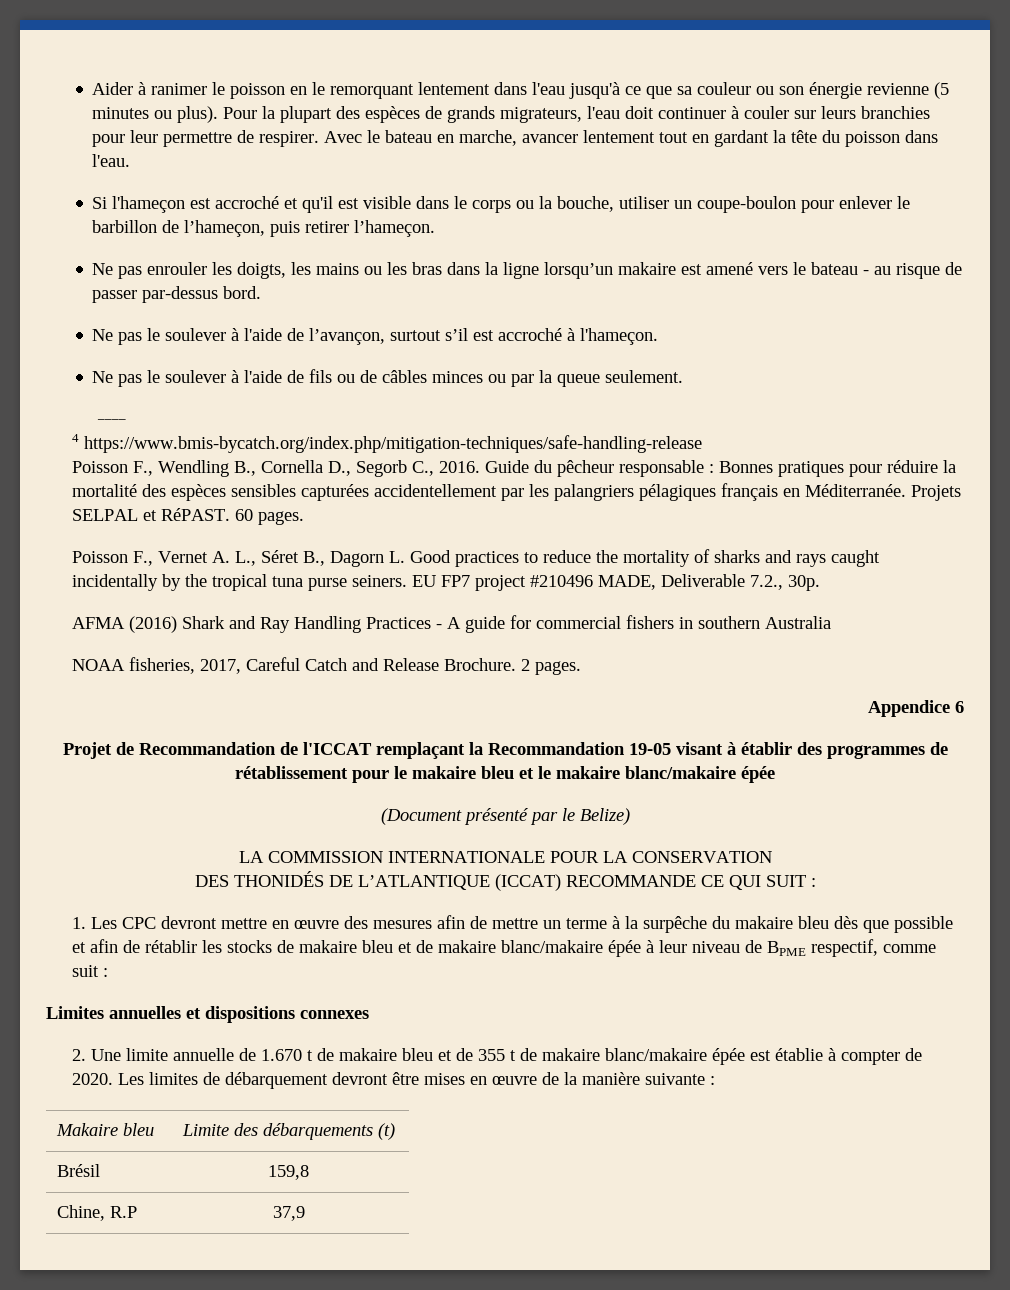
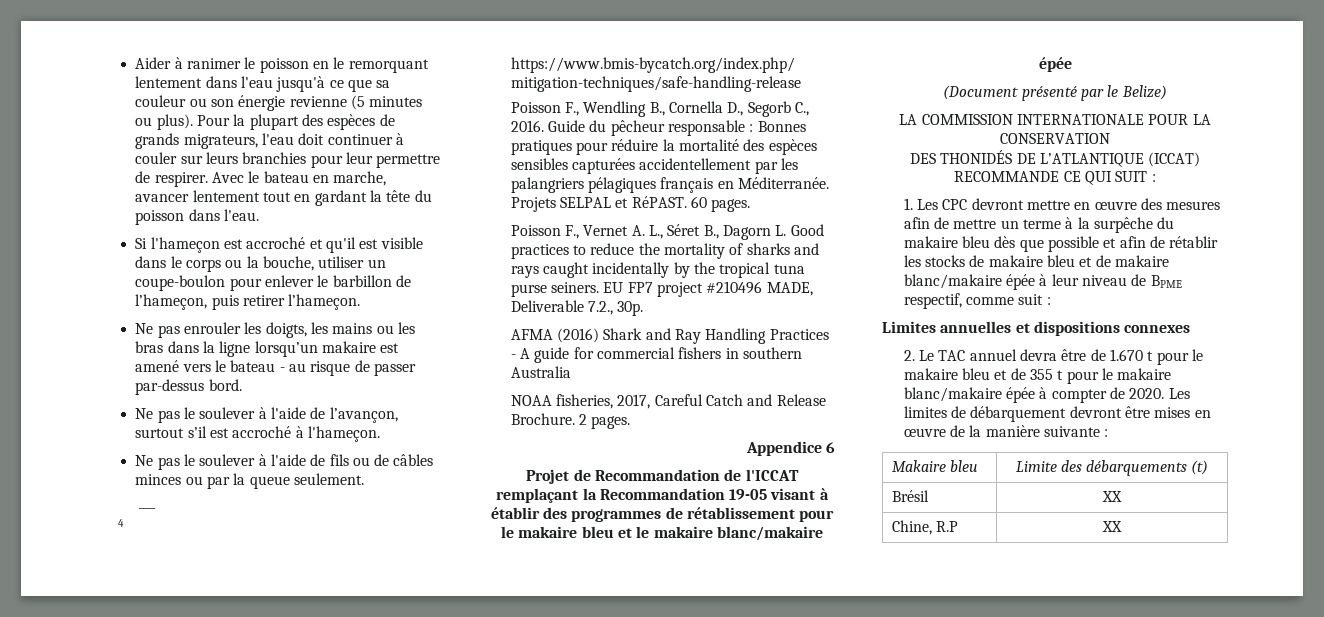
- 2. Une limite annuelle de 1.670 t de makaire bleu et de 355 t de makaire blanc/makaire épée est établie à compter de 2020.
+ 2. Le TAC annuel devra être de 1.670 t pour le makaire bleu et de 355 t pour le makaire blanc/makaire épée à compter de 2020.
- Brésil | 159,8
+ Brésil | XX
- Chine, R.P | 37,9
+ Chine, R.P | XX

